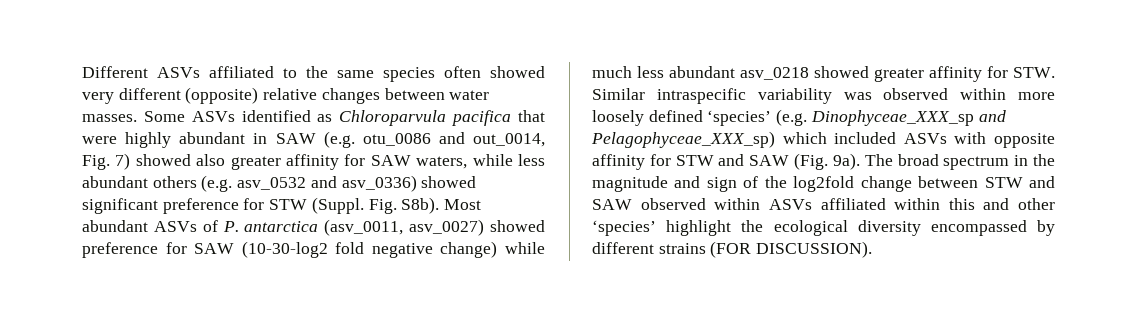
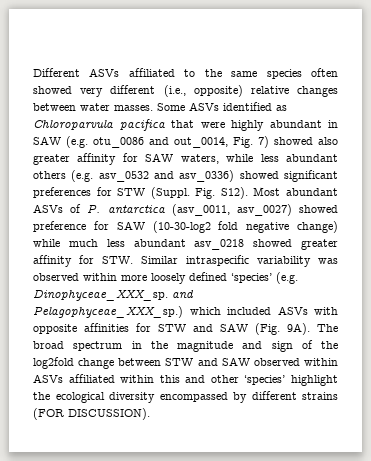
- Different ASVs affiliated to the same species often showed very different (opposite) relative changes between water masses.
+ Different ASVs affiliated to the same species often showed very different (i.e., opposite) relative changes between water masses.
- Some ASVs identified as Chloroparvula pacifica that were highly abundant in SAW (e.g. otu_0086 and out_0014, Fig. 7) showed also greater affinity for SAW waters, while less abundant others (e.g. asv_0532 and asv_0336) showed significant preference for STW (Suppl.
+ Some ASVs identified as Chloroparvula pacifica that were highly abundant in SAW (e.g. otu_0086 and out_0014, Fig. 7) showed also greater affinity for SAW waters, while less abundant others (e.g. asv_0532 and asv_0336) showed significant preferences for STW (Suppl.
- Fig. S8b).
+ Fig. S12).
- Most abundant ASVs of P. antarctica (asv_0011, asv_0027) showed preference for SAW (10-30-log2 fold negative change) while much less abundant asv_0218 showed greater affinity for STW. Similar intraspecific variability was observed within more loosely defined ‘species’ (e.g. Dinophyceae_XXX_sp and Pelagophyceae_XXX_sp) which included ASVs with opposite affinity for STW and SAW (Fig. 9a).
+ Most abundant ASVs of P. antarctica (asv_0011, asv_0027) showed preference for SAW (10-30-log2 fold negative change) while much less abundant asv_0218 showed greater affinity for STW. Similar intraspecific variability was observed within more loosely defined ‘species’ (e.g. Dinophyceae_XXX_sp. and Pelagophyceae_XXX_sp.) which included ASVs with opposite affinities for STW and SAW (Fig. 9A).

